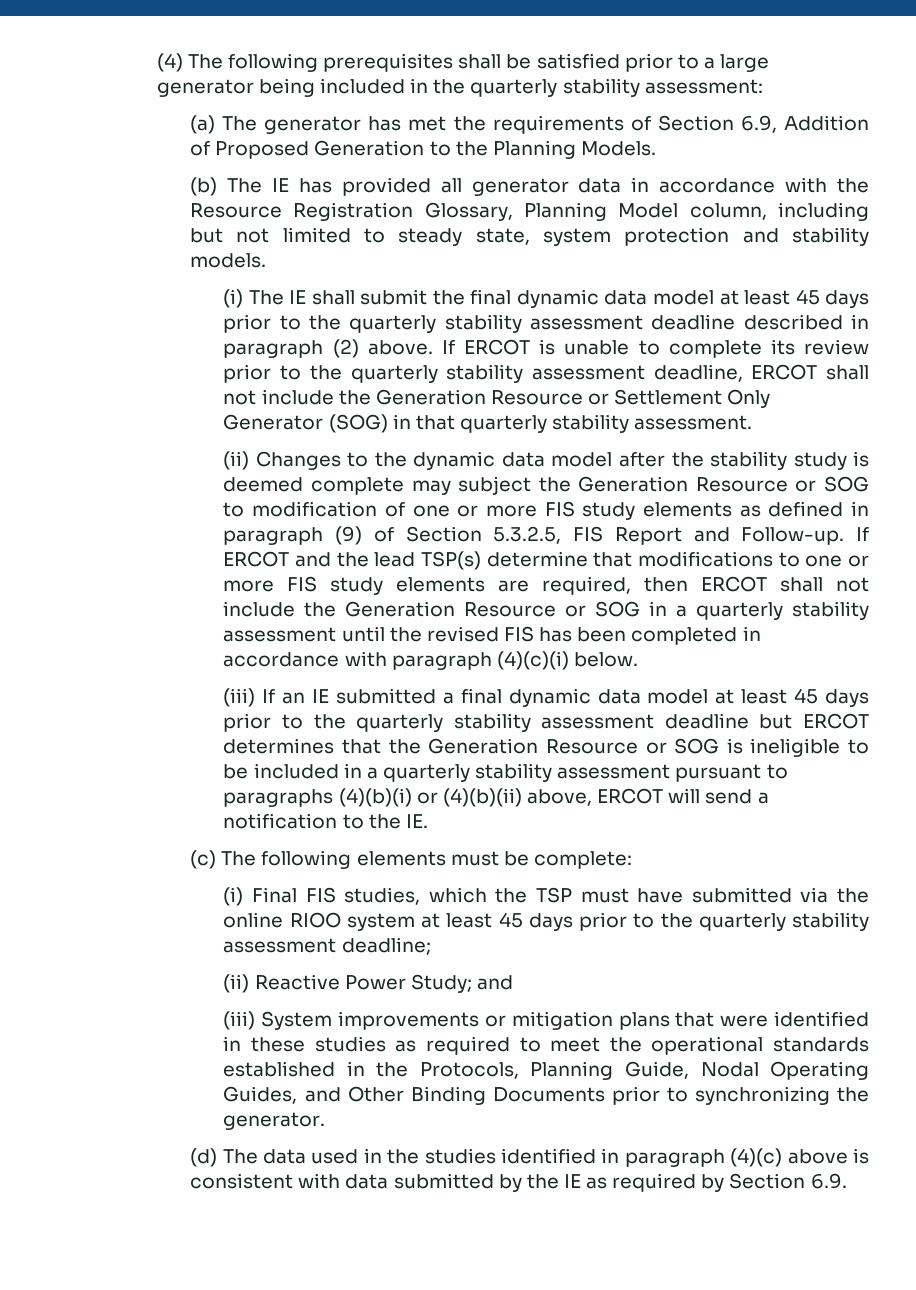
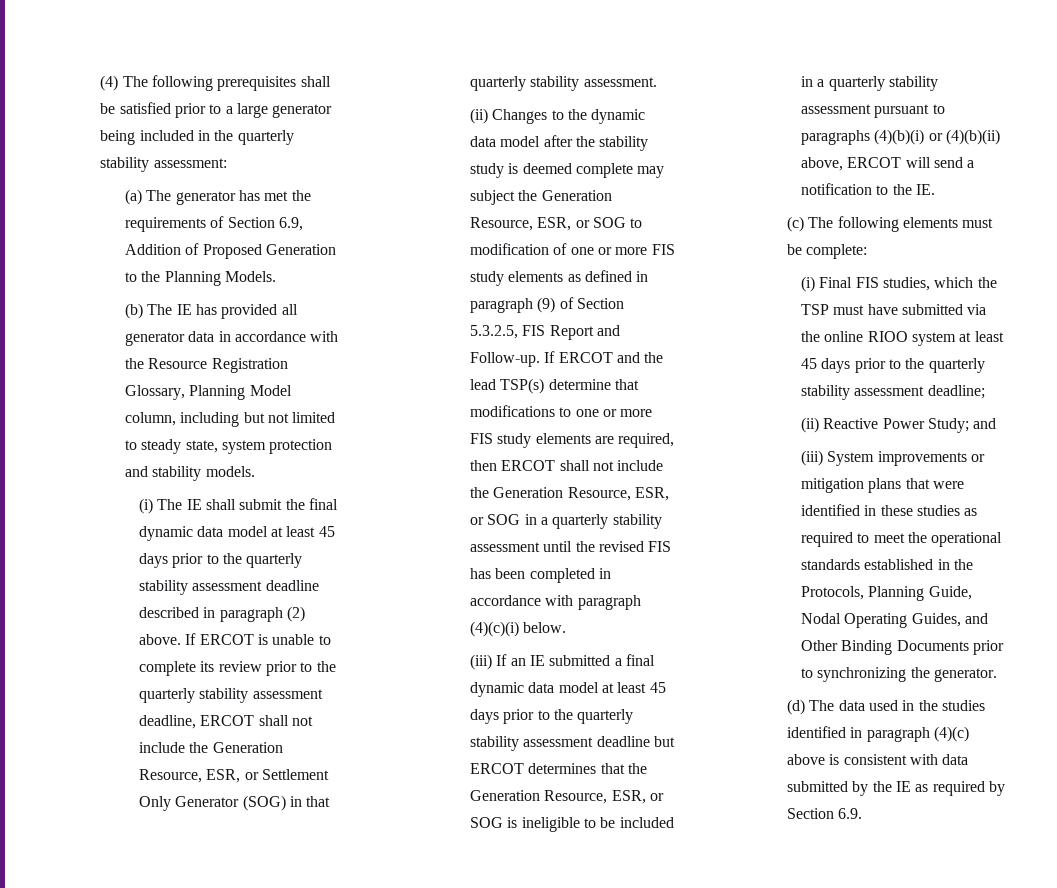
- If ERCOT is unable to complete its review prior to the quarterly stability assessment deadline, ERCOT shall not include the Generation Resource or Settlement Only Generator (SOG) in that quarterly stability assessment.
+ If ERCOT is unable to complete its review prior to the quarterly stability assessment deadline, ERCOT shall not include the Generation Resource, ESR, or Settlement Only Generator (SOG) in that quarterly stability assessment.
- (ii) Changes to the dynamic data model after the stability study is deemed complete may subject the Generation Resource or SOG to modification of one or more FIS study elements as defined in paragraph (9) of Section 5.3.2.5, FIS Report and Follow-up.
+ (ii) Changes to the dynamic data model after the stability study is deemed complete may subject the Generation Resource, ESR, or SOG to modification of one or more FIS study elements as defined in paragraph (9) of Section 5.3.2.5, FIS Report and Follow-up.
- If ERCOT and the lead TSP(s) determine that modifications to one or more FIS study elements are required, then ERCOT shall not include the Generation Resource or SOG in a quarterly stability assessment until the revised FIS has been completed in accordance with paragraph (4)(c)(i) below.
+ If ERCOT and the lead TSP(s) determine that modifications to one or more FIS study elements are required, then ERCOT shall not include the Generation Resource, ESR, or SOG in a quarterly stability assessment until the revised FIS has been completed in accordance with paragraph (4)(c)(i) below.
- (iii) If an IE submitted a final dynamic data model at least 45 days prior to the quarterly stability assessment deadline but ERCOT determines that the Generation Resource or SOG is ineligible to be included in a quarterly stability assessment pursuant to paragraphs (4)(b)(i) or (4)(b)(ii) above, ERCOT will send a notification to the IE.
+ (iii) If an IE submitted a final dynamic data model at least 45 days prior to the quarterly stability assessment deadline but ERCOT determines that the Generation Resource, ESR, or SOG is ineligible to be included in a quarterly stability assessment pursuant to paragraphs (4)(b)(i) or (4)(b)(ii) above, ERCOT will send a notification to the IE.

